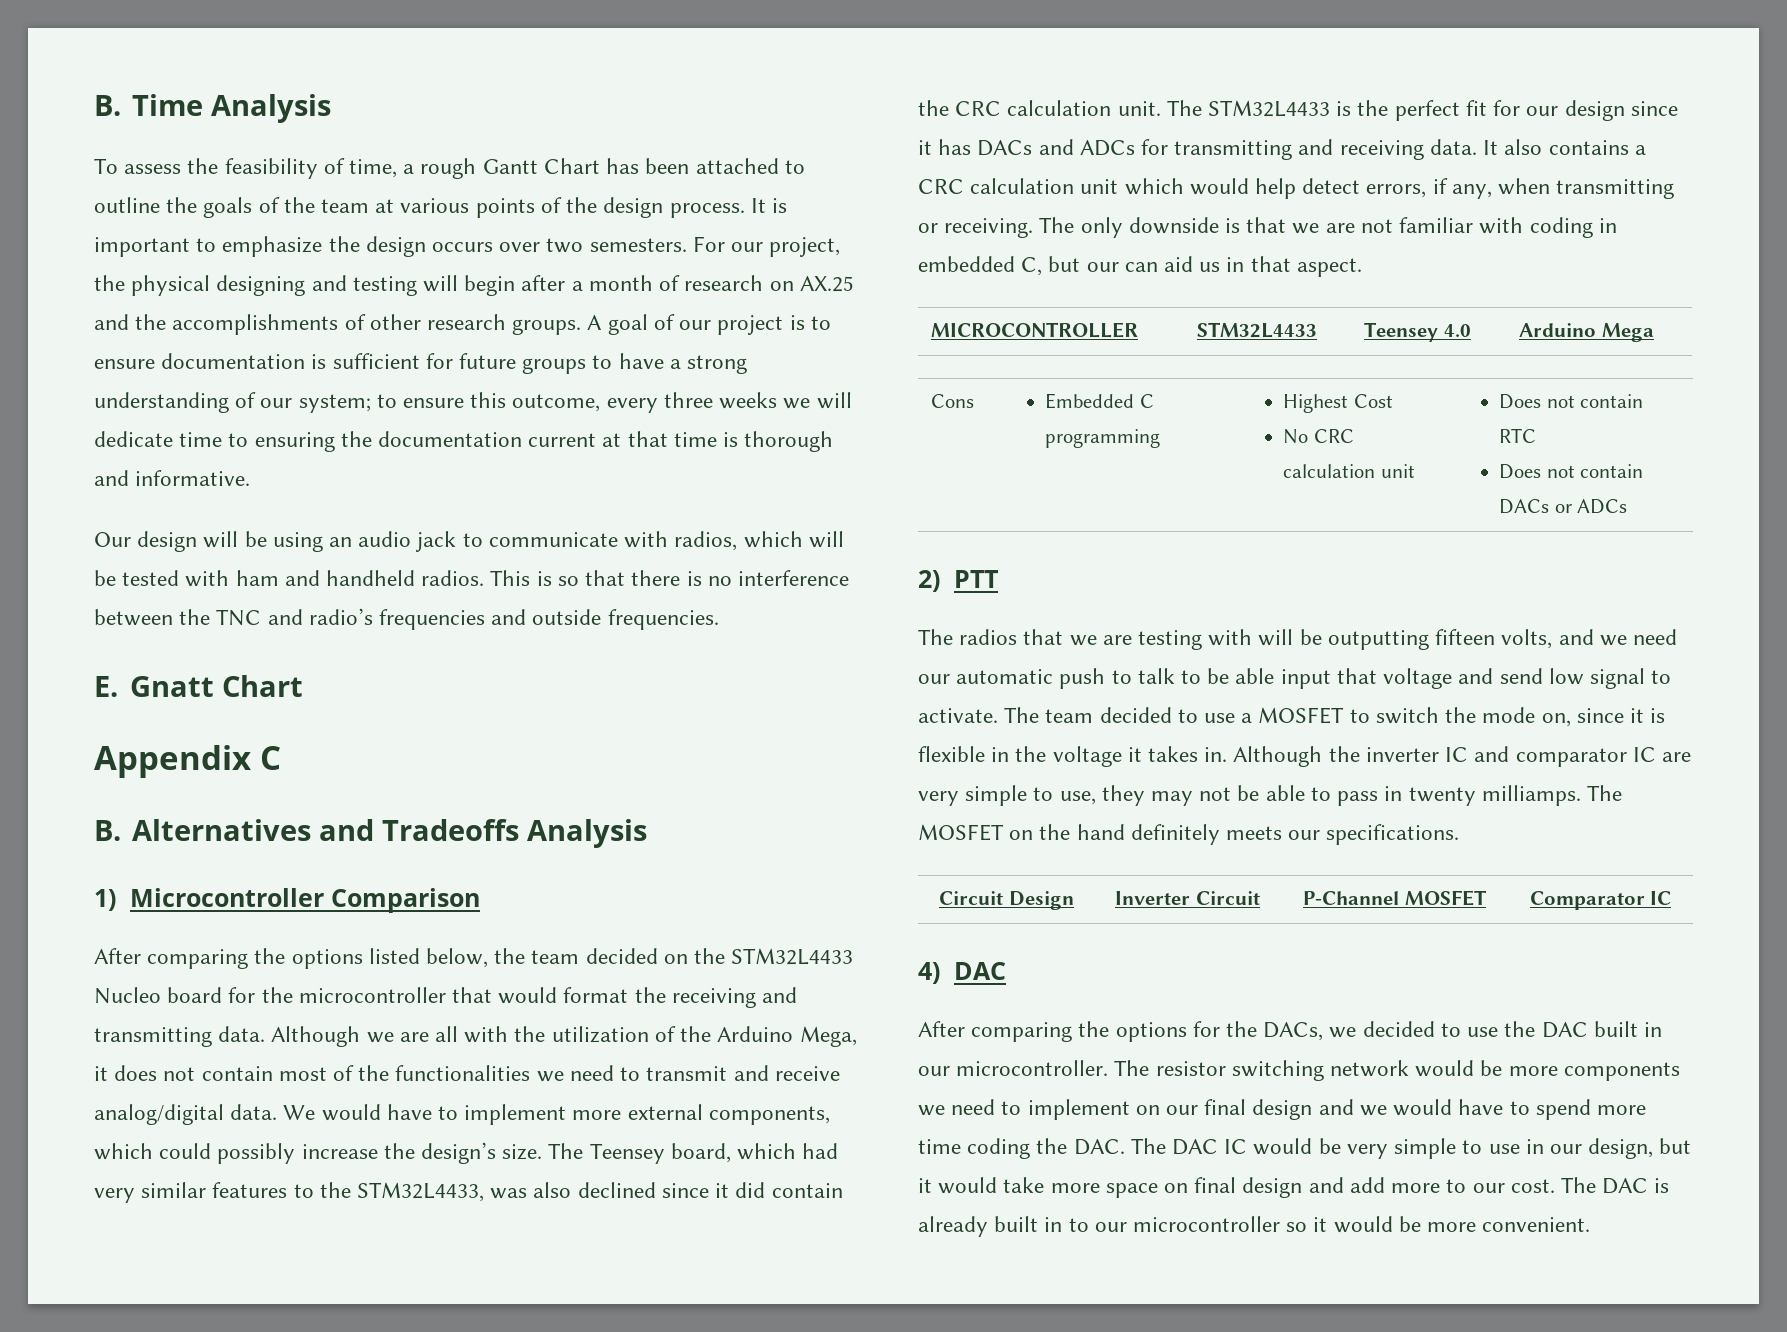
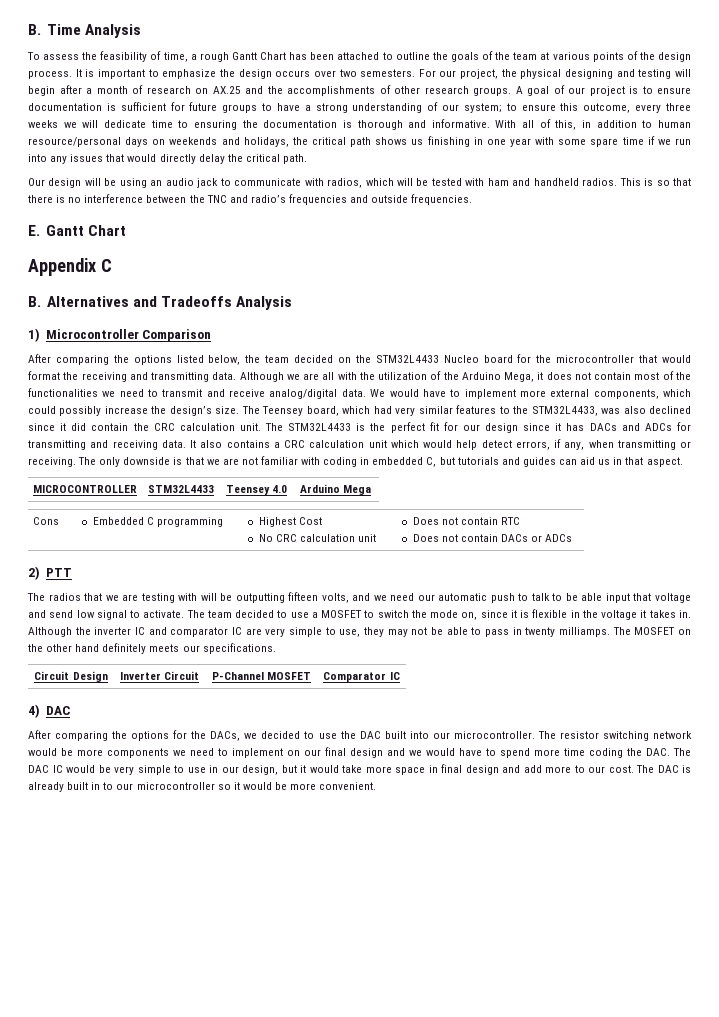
- A goal of our project is to ensure documentation is sufficient for future groups to have a strong understanding of our system; to ensure this outcome, every three weeks we will dedicate time to ensuring the documentation current at that time is thorough and informative.
+ A goal of our project is to ensure documentation is sufficient for future groups to have a strong understanding of our system; to ensure this outcome, every three weeks we will dedicate time to ensuring the documentation is thorough and informative. With all of this, in addition to human resource/personal days on weekends and holidays, the critical path shows us finishing in one year with some spare time if we run into any issues that would directly delay the critical path.
- E. Gnatt Chart
+ E. Gantt Chart
- The only downside is that we are not familiar with coding in embedded C, but our can aid us in that aspect.
+ The only downside is that we are not familiar with coding in embedded C, but tutorials and guides can aid us in that aspect.
- The MOSFET on the hand definitely meets our specifications.
+ The MOSFET on the other hand definitely meets our specifications.
- After comparing the options for the DACs, we decided to use the DAC built in our microcontroller.
+ After comparing the options for the DACs, we decided to use the DAC built into our microcontroller.
- The resistor switching network would be more components we need to implement on our final design and we would have to spend more time coding the DAC. The DAC IC would be very simple to use in our design, but it would take more space on final design and add more to our cost.
+ The resistor switching network would be more components we need to implement on our final design and we would have to spend more time coding the DAC. The DAC IC would be very simple to use in our design, but it would take more space in final design and add more to our cost.

